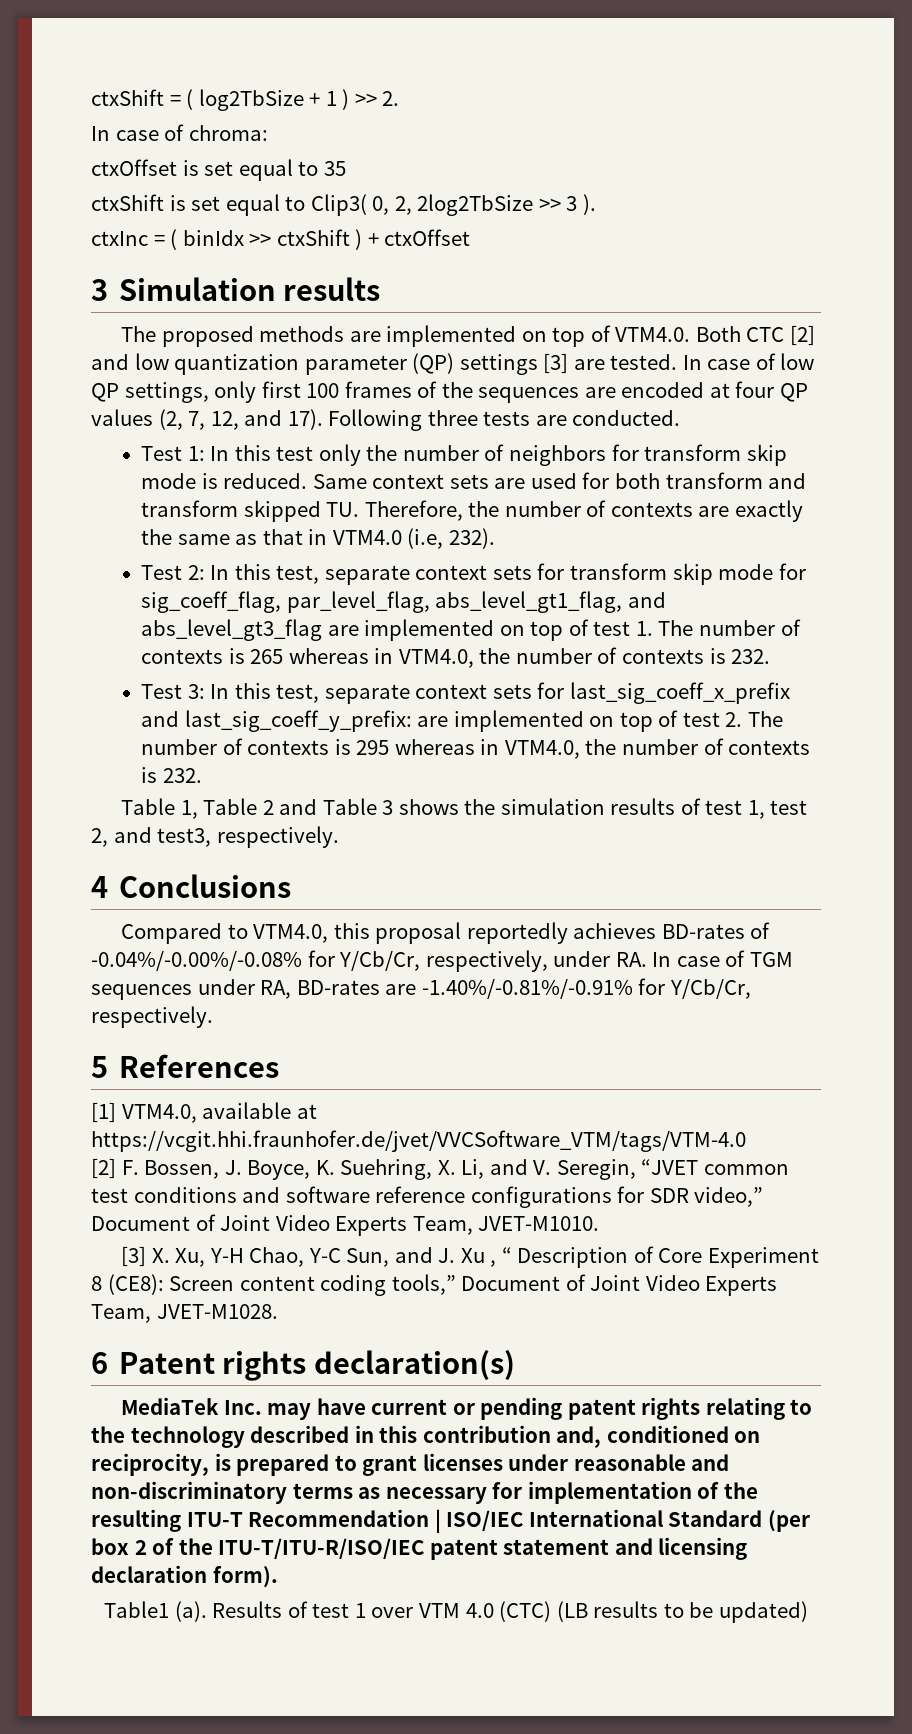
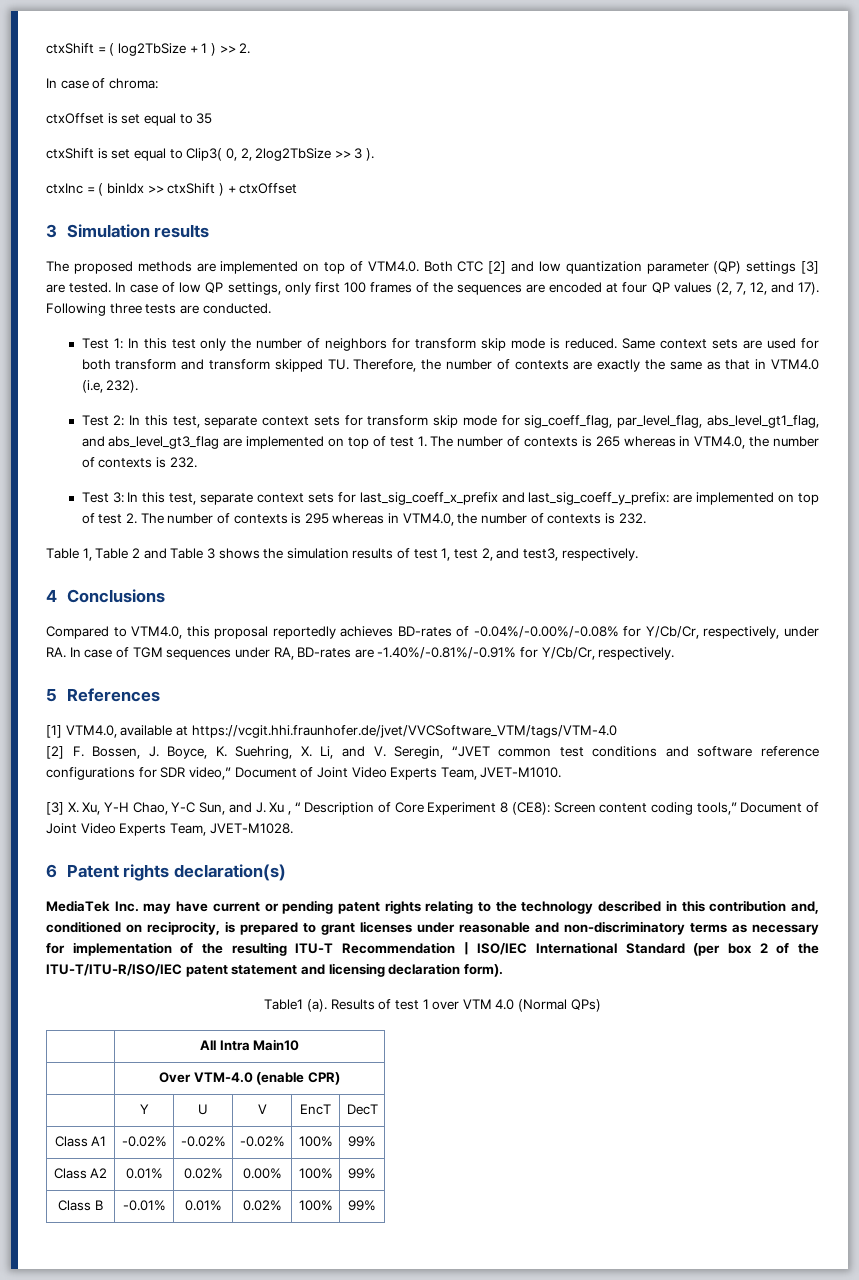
- Results of test 1 over VTM 4.0 (CTC) (LB results to be updated)
+ Results of test 1 over VTM 4.0 (Normal QPs)
+ | All Intra Main10
+ | Over VTM-4.0 (enable CPR)
+ | Y | U | V | EncT | DecT
+ Class A1 | -0.02% | -0.02% | -0.02% | 100% | 99%
+ Class A2 | 0.01% | 0.02% | 0.00% | 100% | 99%
+ Class B | -0.01% | 0.01% | 0.02% | 100% | 99%

